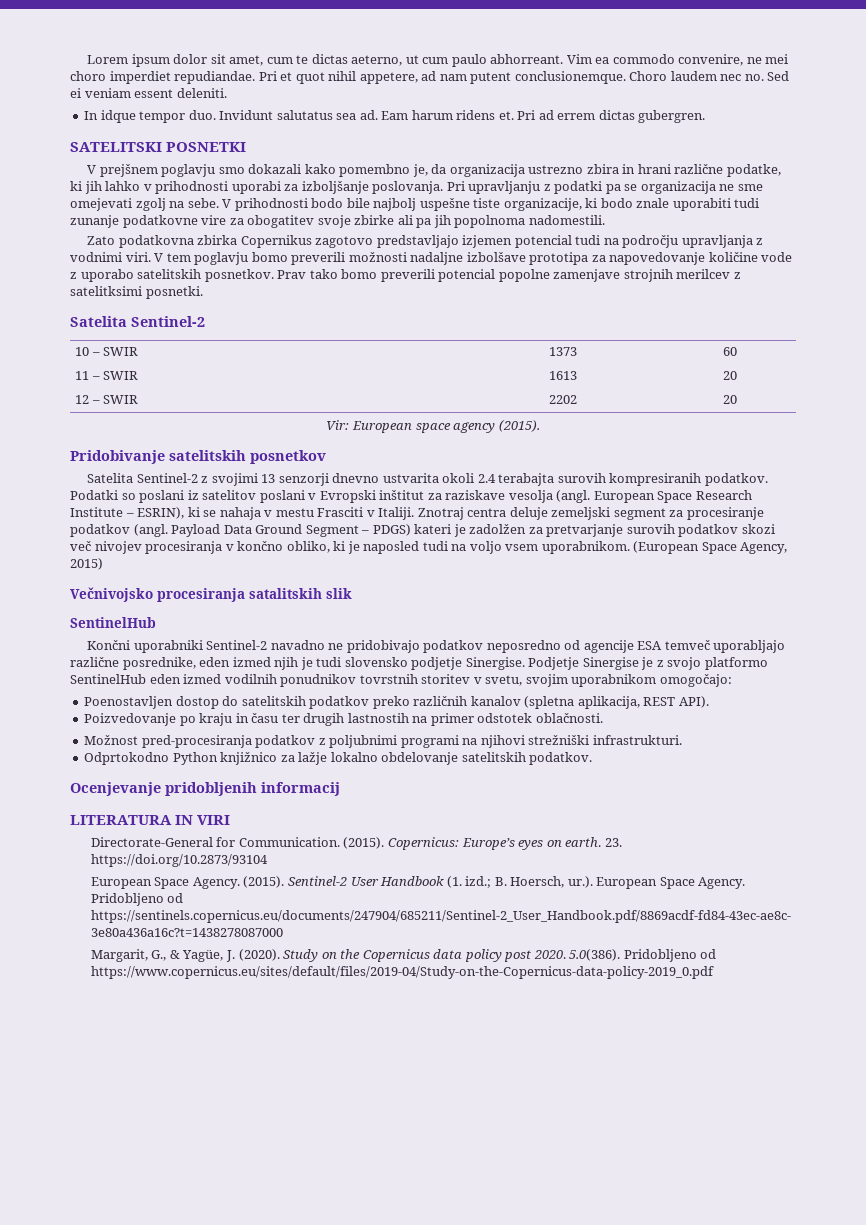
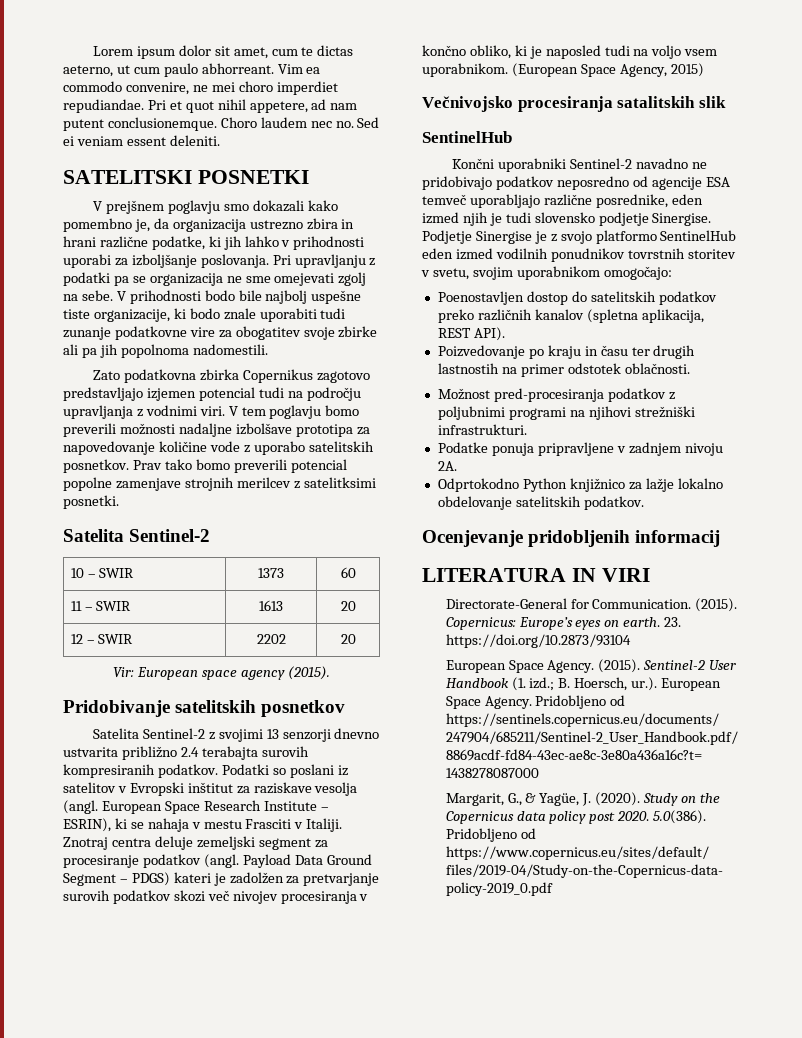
- In idque tempor duo. Invidunt salutatus sea ad. Eam harum ridens et. Pri ad errem dictas gubergren.
- Satelita Sentinel-2 z svojimi 13 senzorji dnevno ustvarita okoli 2.4 terabajta surovih kompresiranih podatkov.
+ Satelita Sentinel-2 z svojimi 13 senzorji dnevno ustvarita približno 2.4 terabajta surovih kompresiranih podatkov.
- Podatki so poslani iz satelitov poslani v Evropski inštitut za raziskave vesolja (angl.
+ Podatki so poslani iz satelitov v Evropski inštitut za raziskave vesolja (angl.
+ Podatke ponuja pripravljene v zadnjem nivoju 2A.

